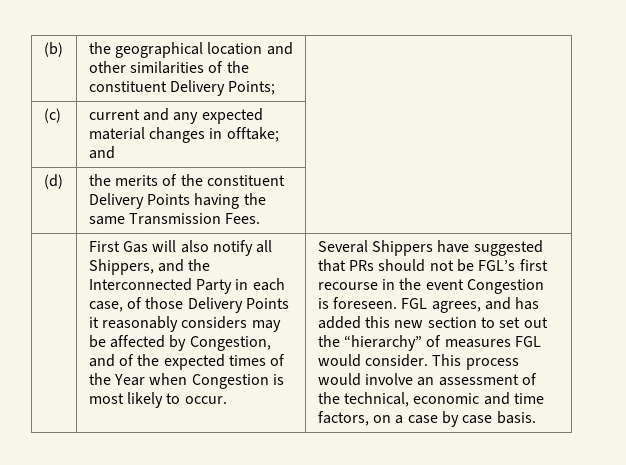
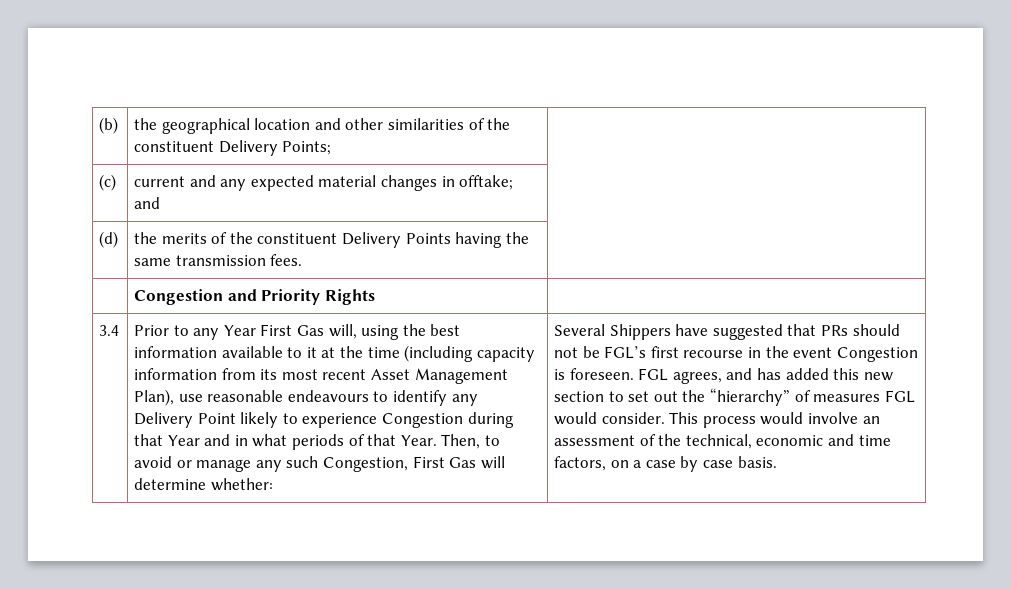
- (d) | the merits of the constituent Delivery Points having the same Transmission Fees. |
- | First Gas will also notify all Shippers, and the Interconnected Party in each case, of those Delivery Points it reasonably considers may be affected by Congestion, and of the expected times of the Year when Congestion is most likely to occur.
+ (d) | the merits of the constituent Delivery Points having the same transmission fees. |
+ | Congestion and Priority Rights |
+ 3.4 | Prior to any Year First Gas will, using the best information available to it at the time (including capacity information from its most recent Asset Management Plan), use reasonable endeavours to identify any Delivery Point likely to experience Congestion during that Year and in what periods of that Year. Then, to avoid or manage any such Congestion, First Gas will determine whether:

